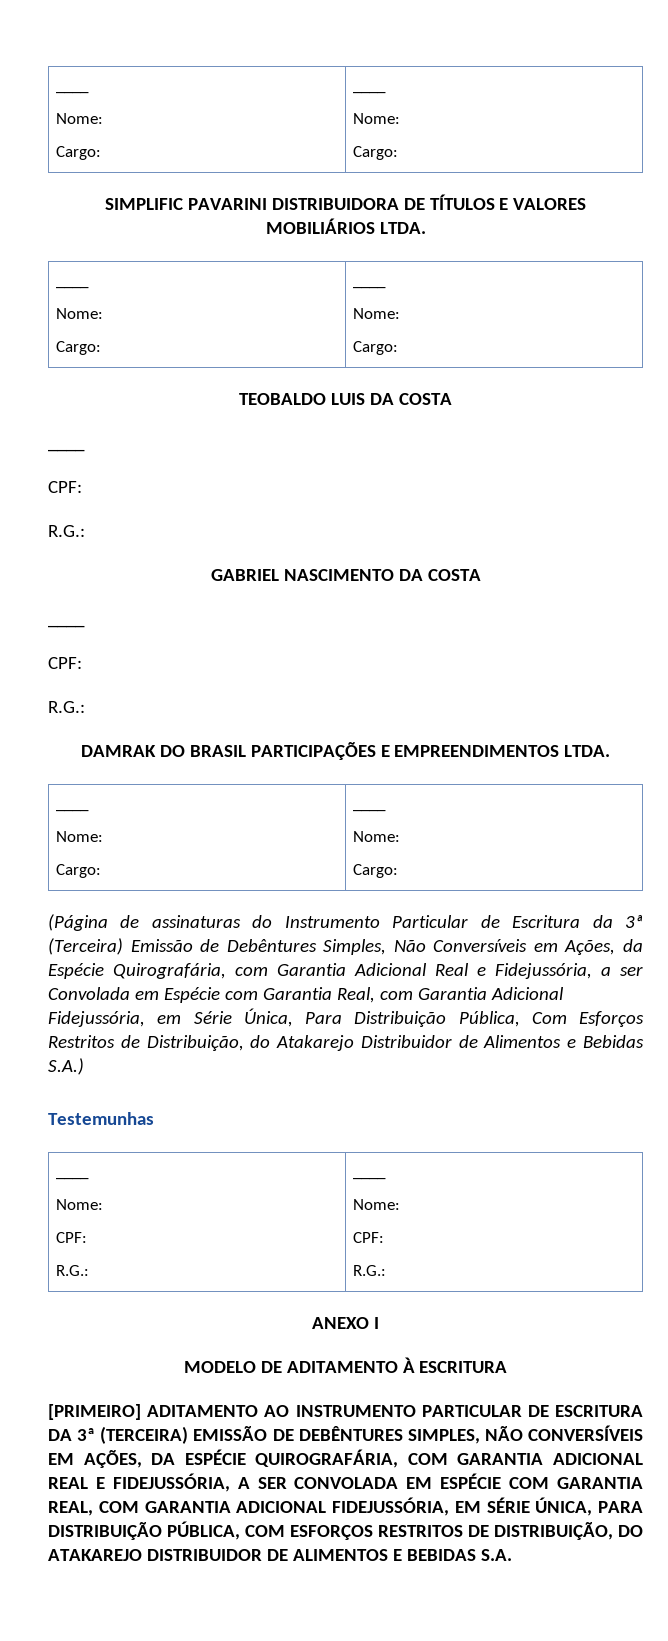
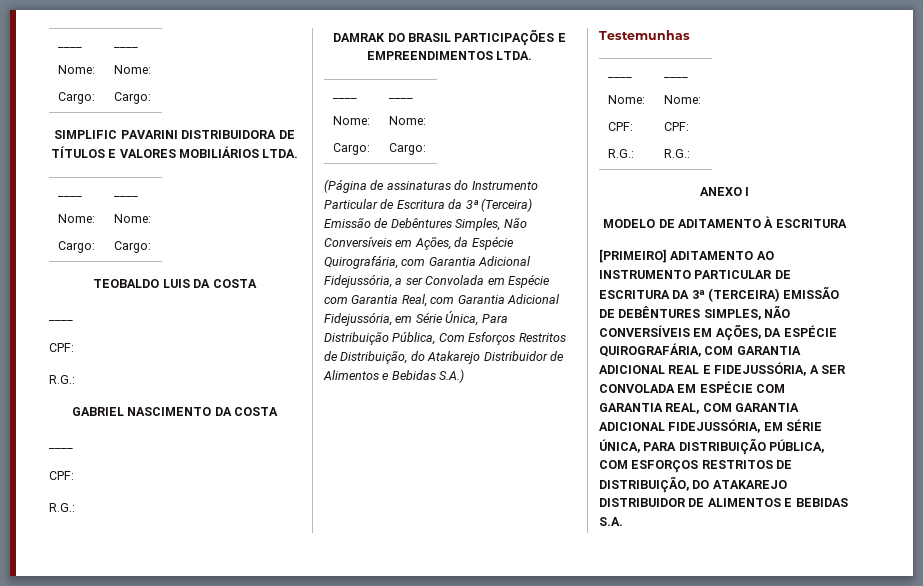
- (Página de assinaturas do Instrumento Particular de Escritura da 3ª (Terceira) Emissão de Debêntures Simples, Não Conversíveis em Ações, da Espécie Quirografária, com Garantia Adicional Real e Fidejussória, a ser Convolada em Espécie com Garantia Real, com Garantia Adicional Fidejussória, em Série Única, Para Distribuição Pública, Com Esforços Restritos de Distribuição, do Atakarejo Distribuidor de Alimentos e Bebidas S.A.)
+ (Página de assinaturas do Instrumento Particular de Escritura da 3ª (Terceira) Emissão de Debêntures Simples, Não Conversíveis em Ações, da Espécie Quirografária, com Garantia Adicional Fidejussória, a ser Convolada em Espécie com Garantia Real, com Garantia Adicional Fidejussória, em Série Única, Para Distribuição Pública, Com Esforços Restritos de Distribuição, do Atakarejo Distribuidor de Alimentos e Bebidas S.A.)

